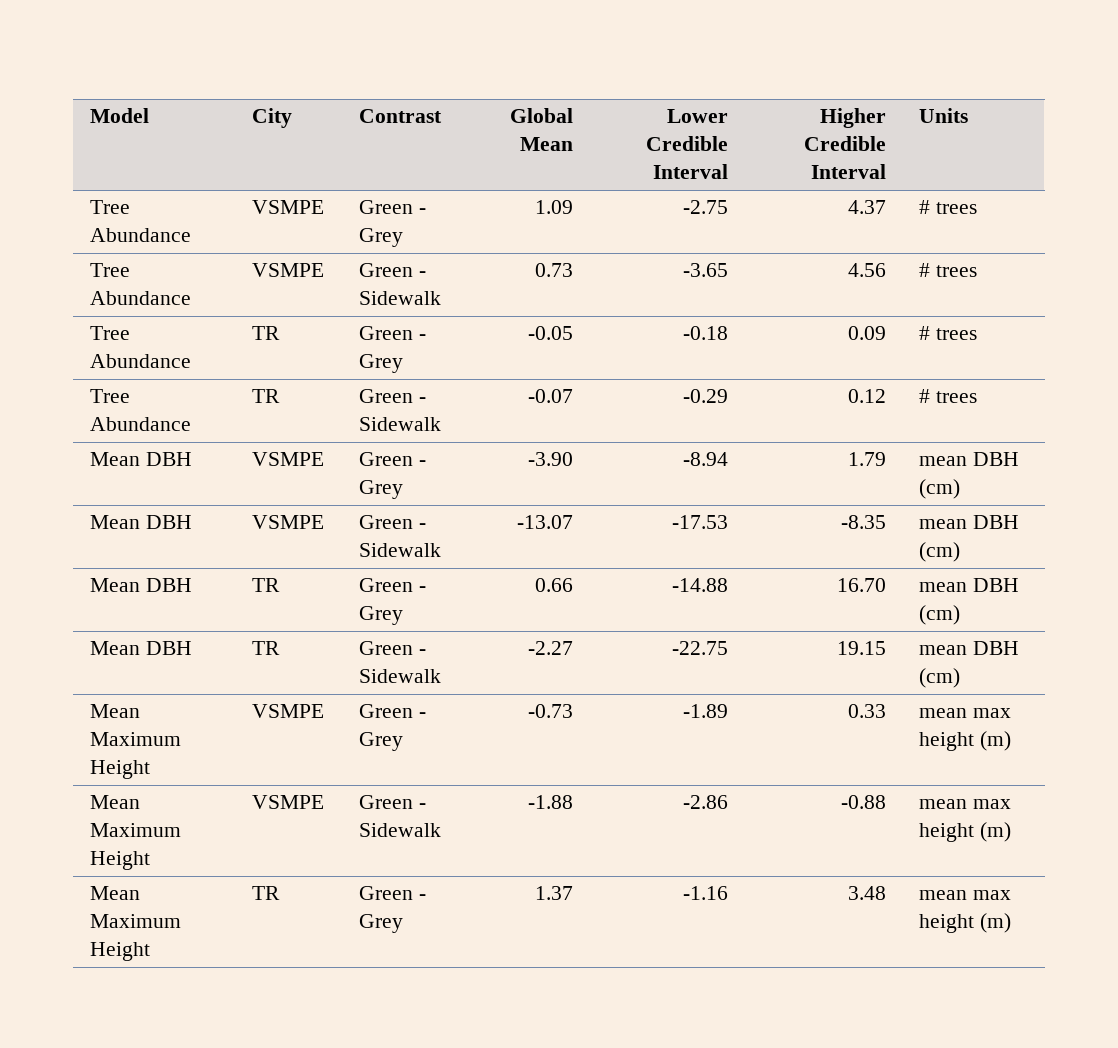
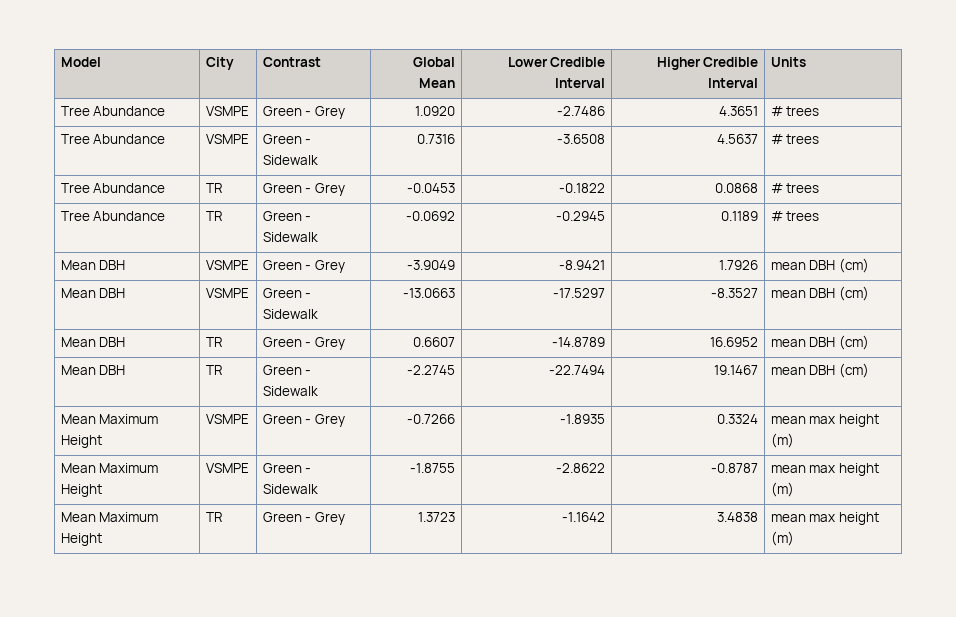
- Tree Abundance | VSMPE | Green - Grey | 1.09 | -2.75 | 4.37 | # trees
+ Tree Abundance | VSMPE | Green - Grey | 1.0920 | -2.7486 | 4.3651 | # trees
- Tree Abundance | VSMPE | Green - Sidewalk | 0.73 | -3.65 | 4.56 | # trees
+ Tree Abundance | VSMPE | Green - Sidewalk | 0.7316 | -3.6508 | 4.5637 | # trees
- Tree Abundance | TR | Green - Grey | -0.05 | -0.18 | 0.09 | # trees
+ Tree Abundance | TR | Green - Grey | -0.0453 | -0.1822 | 0.0868 | # trees
- Tree Abundance | TR | Green - Sidewalk | -0.07 | -0.29 | 0.12 | # trees
+ Tree Abundance | TR | Green - Sidewalk | -0.0692 | -0.2945 | 0.1189 | # trees
- Mean DBH | VSMPE | Green - Grey | -3.90 | -8.94 | 1.79 | mean DBH (cm)
+ Mean DBH | VSMPE | Green - Grey | -3.9049 | -8.9421 | 1.7926 | mean DBH (cm)
- Mean DBH | VSMPE | Green - Sidewalk | -13.07 | -17.53 | -8.35 | mean DBH (cm)
+ Mean DBH | VSMPE | Green - Sidewalk | -13.0663 | -17.5297 | -8.3527 | mean DBH (cm)
- Mean DBH | TR | Green - Grey | 0.66 | -14.88 | 16.70 | mean DBH (cm)
+ Mean DBH | TR | Green - Grey | 0.6607 | -14.8789 | 16.6952 | mean DBH (cm)
- Mean DBH | TR | Green - Sidewalk | -2.27 | -22.75 | 19.15 | mean DBH (cm)
+ Mean DBH | TR | Green - Sidewalk | -2.2745 | -22.7494 | 19.1467 | mean DBH (cm)
- Mean Maximum Height | VSMPE | Green - Grey | -0.73 | -1.89 | 0.33 | mean max height (m)
+ Mean Maximum Height | VSMPE | Green - Grey | -0.7266 | -1.8935 | 0.3324 | mean max height (m)
- Mean Maximum Height | VSMPE | Green - Sidewalk | -1.88 | -2.86 | -0.88 | mean max height (m)
+ Mean Maximum Height | VSMPE | Green - Sidewalk | -1.8755 | -2.8622 | -0.8787 | mean max height (m)
- Mean Maximum Height | TR | Green - Grey | 1.37 | -1.16 | 3.48 | mean max height (m)
+ Mean Maximum Height | TR | Green - Grey | 1.3723 | -1.1642 | 3.4838 | mean max height (m)

